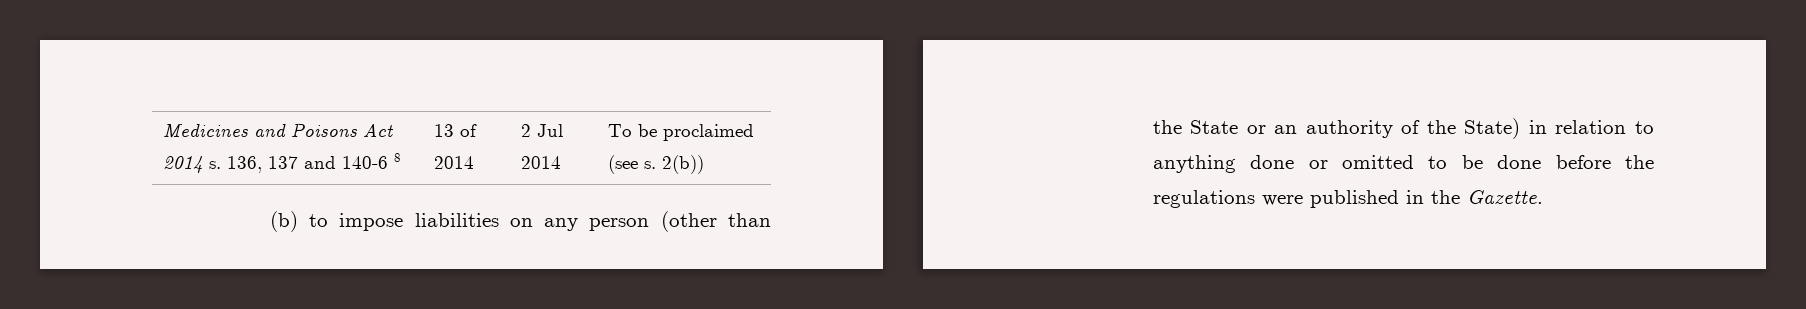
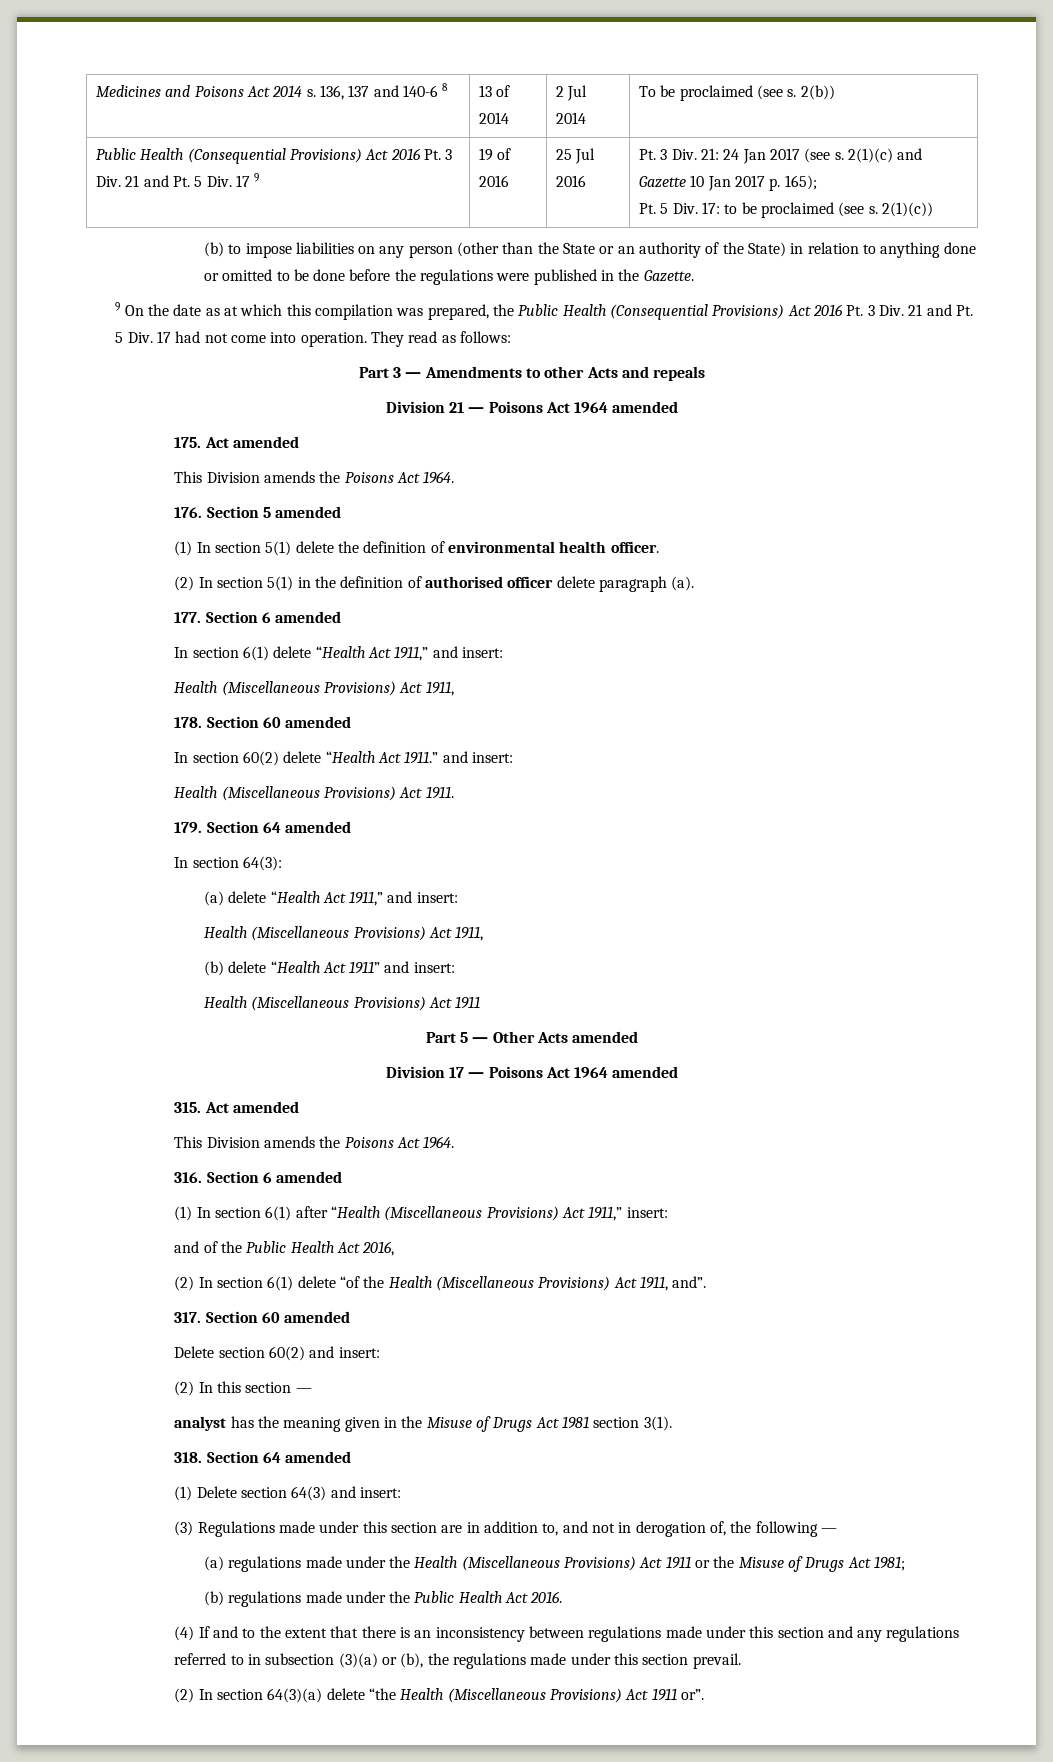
+ Public Health (Consequential Provisions) Act 2016 Pt. 3 Div. 21 and Pt. 5 Div. 17 9 | 19 of 2016 | 25 Jul 2016 | Pt. 3 Div. 21: 24 Jan 2017 (see s. 2(1)(c) and Gazette 10 Jan 2017 p. 165);
+ Pt. 5 Div. 17: to be proclaimed (see s. 2(1)(c))
+ 9 On the date as at which this compilation was prepared, the Public Health (Consequential Provisions) Act 2016 Pt. 3 Div. 21 and Pt. 5 Div. 17 had not come into operation. They read as follows:
+ Part 3 — Amendments to other Acts and repeals
+ Division 21 — Poisons Act 1964 amended
+ 175. Act amended
+ This Division amends the Poisons Act 1964.
+ 176. Section 5 amended
+ (1) In section 5(1) delete the definition of environmental health officer.
+ (2) In section 5(1) in the definition of authorised officer delete paragraph (a).
+ 177. Section 6 amended
+ In section 6(1) delete “Health Act 1911,” and insert:
+ Health (Miscellaneous Provisions) Act 1911,
+ 178. Section 60 amended
+ In section 60(2) delete “Health Act 1911.” and insert:
+ Health (Miscellaneous Provisions) Act 1911.
+ 179. Section 64 amended
+ In section 64(3):
+ (a) delete “Health Act 1911,” and insert:
+ Health (Miscellaneous Provisions) Act 1911,
+ (b) delete “Health Act 1911” and insert:
+ Health (Miscellaneous Provisions) Act 1911
+ Part 5 — Other Acts amended
+ Division 17 — Poisons Act 1964 amended
+ 315. Act amended
+ This Division amends the Poisons Act 1964.
+ 316. Section 6 amended
+ (1) In section 6(1) after “Health (Miscellaneous Provisions) Act 1911,” insert:
+ and of the Public Health Act 2016,
+ (2) In section 6(1) delete “of the Health (Miscellaneous Provisions) Act 1911, and”.
+ 317. Section 60 amended
+ Delete section 60(2) and insert:
+ (2) In this section —
+ analyst has the meaning given in the Misuse of Drugs Act 1981 section 3(1).
+ 318. Section 64 amended
+ (1) Delete section 64(3) and insert:
+ (3) Regulations made under this section are in addition to, and not in derogation of, the following —
+ (a) regulations made under the Health (Miscellaneous Provisions) Act 1911 or the Misuse of Drugs Act 1981;
+ (b) regulations made under the Public Health Act 2016.
+ (4) If and to the extent that there is an inconsistency between regulations made under this section and any regulations referred to in subsection (3)(a) or (b), the regulations made under this section prevail.
+ (2) In section 64(3)(a) delete “the Health (Miscellaneous Provisions) Act 1911 or”.

